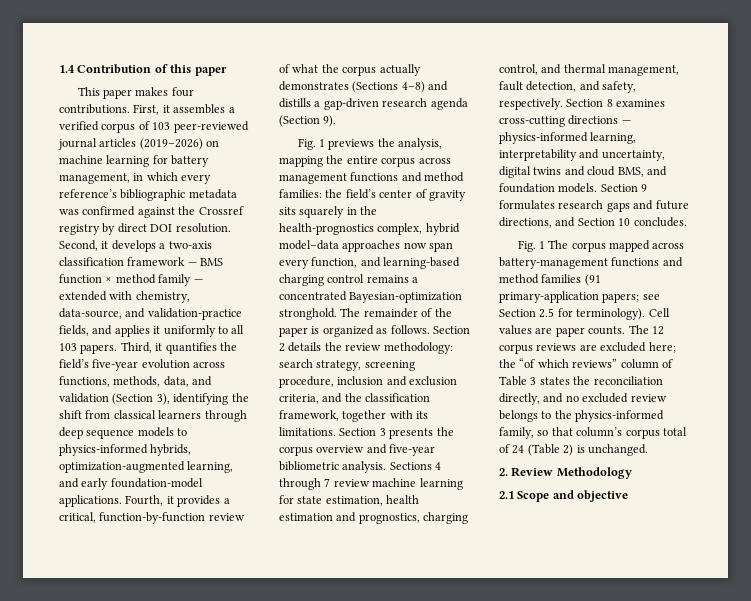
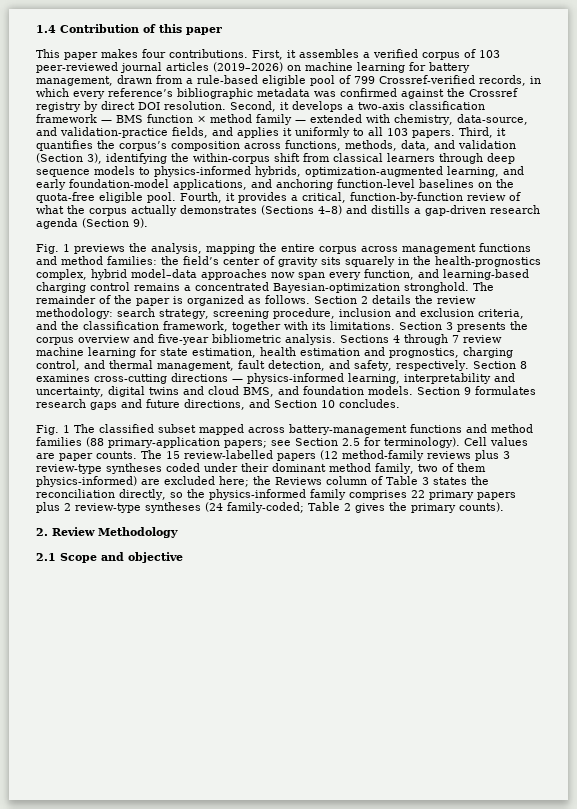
- First, it assembles a verified corpus of 103 peer-reviewed journal articles (2019–2026) on machine learning for battery management, in which every reference’s bibliographic metadata was confirmed against the Crossref registry by direct DOI resolution.
+ First, it assembles a verified corpus of 103 peer-reviewed journal articles (2019–2026) on machine learning for battery management, drawn from a rule-based eligible pool of 799 Crossref-verified records, in which every reference’s bibliographic metadata was confirmed against the Crossref registry by direct DOI resolution.
- Third, it quantifies the field’s five-year evolution across functions, methods, data, and validation (Section 3), identifying the shift from classical learners through deep sequence models to physics-informed hybrids, optimization-augmented learning, and early foundation-model applications.
+ Third, it quantifies the corpus’s composition across functions, methods, data, and validation (Section 3), identifying the within-corpus shift from classical learners through deep sequence models to physics-informed hybrids, optimization-augmented learning, and early foundation-model applications, and anchoring function-level baselines on the quota-free eligible pool.
- Fig. 1 The corpus mapped across battery-management functions and method families (91 primary-application papers; see Section 2.5 for terminology).
+ Fig. 1 The classified subset mapped across battery-management functions and method families (88 primary-application papers; see Section 2.5 for terminology).
- The 12 corpus reviews are excluded here; the “of which reviews” column of Table 3 states the reconciliation directly, and no excluded review belongs to the physics-informed family, so that column’s corpus total of 24 (Table 2) is unchanged.
+ The 15 review-labelled papers (12 method-family reviews plus 3 review-type syntheses coded under their dominant method family, two of them physics-informed) are excluded here; the Reviews column of Table 3 states the reconciliation directly, so the physics-informed family comprises 22 primary papers plus 2 review-type syntheses (24 family-coded; Table 2 gives the primary counts).

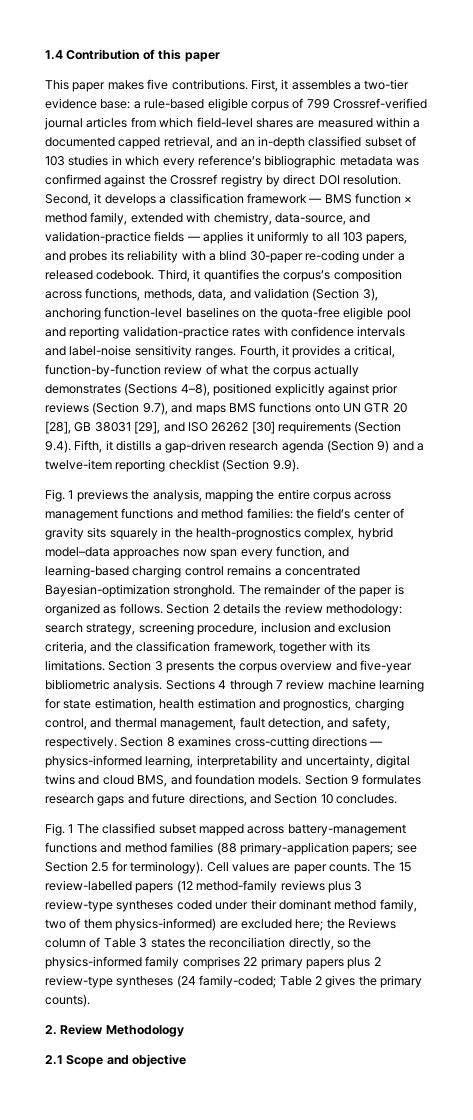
- This paper makes four contributions.
+ This paper makes five contributions.
- First, it assembles a verified corpus of 103 peer-reviewed journal articles (2019–2026) on machine learning for battery management, drawn from a rule-based eligible pool of 799 Crossref-verified records, in which every reference’s bibliographic metadata was confirmed against the Crossref registry by direct DOI resolution.
+ First, it assembles a two-tier evidence base: a rule-based eligible corpus of 799 Crossref-verified journal articles from which field-level shares are measured within a documented capped retrieval, and an in-depth classified subset of 103 studies in which every reference’s bibliographic metadata was confirmed against the Crossref registry by direct DOI resolution.
- Second, it develops a two-axis classification framework — BMS function × method family — extended with chemistry, data-source, and validation-practice fields, and applies it uniformly to all 103 papers.
+ Second, it develops a classification framework — BMS function × method family, extended with chemistry, data-source, and validation-practice fields — applies it uniformly to all 103 papers, and probes its reliability with a blind 30-paper re-coding under a released codebook.
- Third, it quantifies the corpus’s composition across functions, methods, data, and validation (Section 3), identifying the within-corpus shift from classical learners through deep sequence models to physics-informed hybrids, optimization-augmented learning, and early foundation-model applications, and anchoring function-level baselines on the quota-free eligible pool.
+ Third, it quantifies the corpus’s composition across functions, methods, data, and validation (Section 3), anchoring function-level baselines on the quota-free eligible pool and reporting validation-practice rates with confidence intervals and label-noise sensitivity ranges.
- Fourth, it provides a critical, function-by-function review of what the corpus actually demonstrates (Sections 4–8) and distills a gap-driven research agenda (Section 9).
+ Fourth, it provides a critical, function-by-function review of what the corpus actually demonstrates (Sections 4–8), positioned explicitly against prior reviews (Section 9.7), and maps BMS functions onto UN GTR 20 [28], GB 38031 [29], and ISO 26262 [30] requirements (Section 9.4). Fifth, it distills a gap-driven research agenda (Section 9) and a twelve-item reporting checklist (Section 9.9).

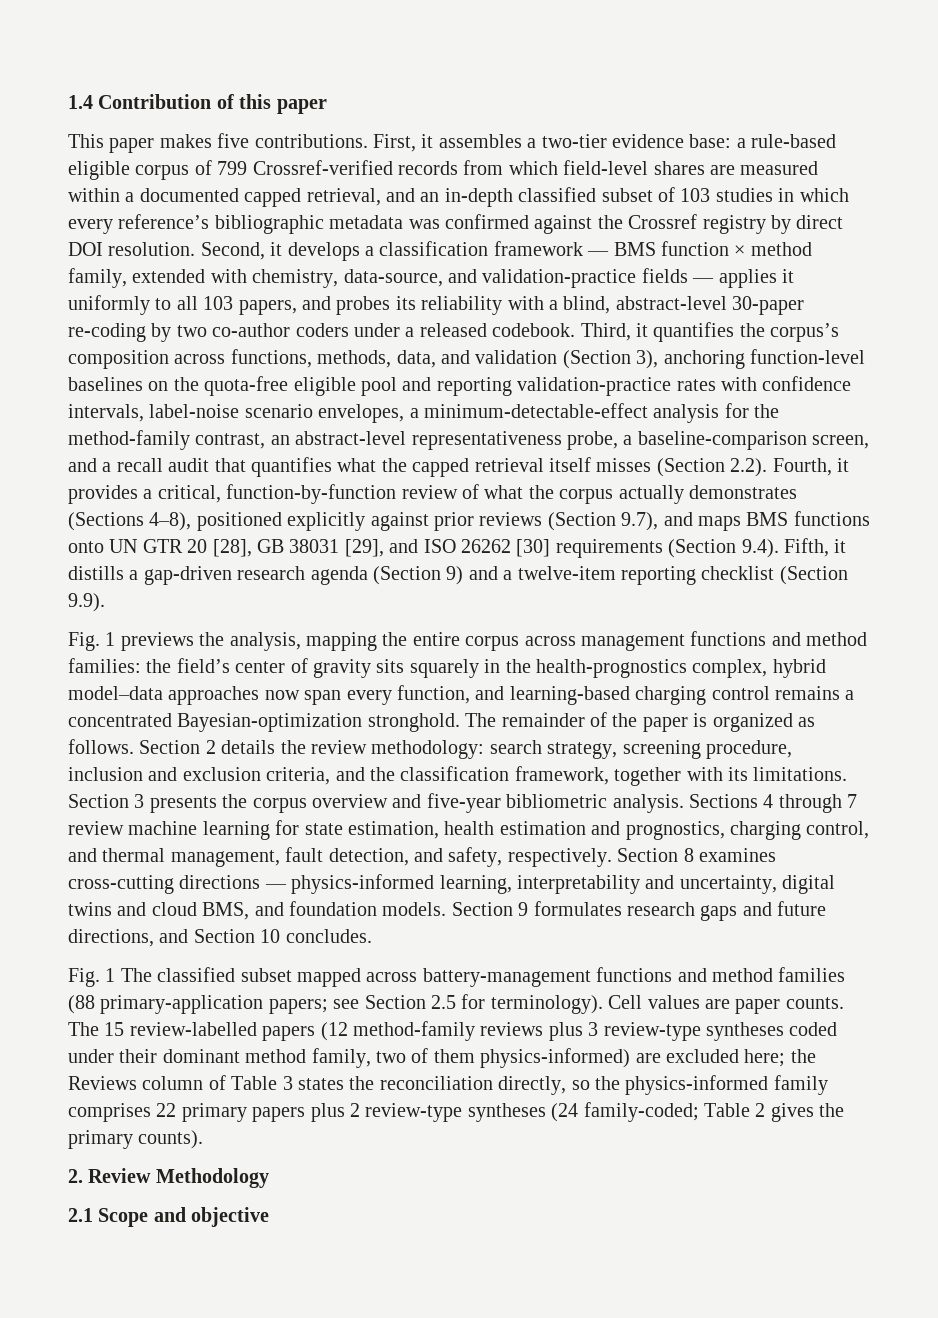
- First, it assembles a two-tier evidence base: a rule-based eligible corpus of 799 Crossref-verified journal articles from which field-level shares are measured within a documented capped retrieval, and an in-depth classified subset of 103 studies in which every reference’s bibliographic metadata was confirmed against the Crossref registry by direct DOI resolution.
+ First, it assembles a two-tier evidence base: a rule-based eligible corpus of 799 Crossref-verified records from which field-level shares are measured within a documented capped retrieval, and an in-depth classified subset of 103 studies in which every reference’s bibliographic metadata was confirmed against the Crossref registry by direct DOI resolution.
- Second, it develops a classification framework — BMS function × method family, extended with chemistry, data-source, and validation-practice fields — applies it uniformly to all 103 papers, and probes its reliability with a blind 30-paper re-coding under a released codebook.
+ Second, it develops a classification framework — BMS function × method family, extended with chemistry, data-source, and validation-practice fields — applies it uniformly to all 103 papers, and probes its reliability with a blind, abstract-level 30-paper re-coding by two co-author coders under a released codebook.
- Third, it quantifies the corpus’s composition across functions, methods, data, and validation (Section 3), anchoring function-level baselines on the quota-free eligible pool and reporting validation-practice rates with confidence intervals and label-noise sensitivity ranges. Fourth, it provides a critical, function-by-function review of what the corpus actually demonstrates (Sections 4–8), positioned explicitly against prior reviews (Section 9.7), and maps BMS functions onto UN GTR 20 [28], GB 38031 [29], and ISO 26262 [30] requirements (Section 9.4). Fifth, it distills a gap-driven research agenda (Section 9) and a twelve-item reporting checklist (Section 9.9).
+ Third, it quantifies the corpus’s composition across functions, methods, data, and validation (Section 3), anchoring function-level baselines on the quota-free eligible pool and reporting validation-practice rates with confidence intervals, label-noise scenario envelopes, a minimum-detectable-effect analysis for the method-family contrast, an abstract-level representativeness probe, a baseline-comparison screen, and a recall audit that quantifies what the capped retrieval itself misses (Section 2.2). Fourth, it provides a critical, function-by-function review of what the corpus actually demonstrates (Sections 4–8), positioned explicitly against prior reviews (Section 9.7), and maps BMS functions onto UN GTR 20 [28], GB 38031 [29], and ISO 26262 [30] requirements (Section 9.4). Fifth, it distills a gap-driven research agenda (Section 9) and a twelve-item reporting checklist (Section 9.9).

